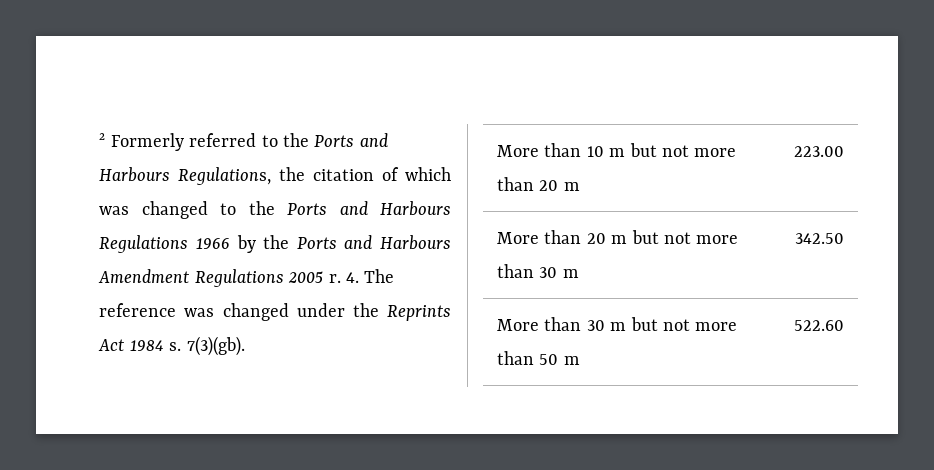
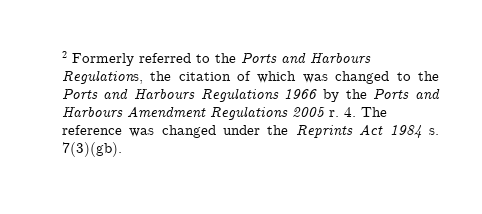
- More than 10 m but not more than 20 m | 223.00
- More than 20 m but not more than 30 m | 342.50
- More than 30 m but not more than 50 m | 522.60

